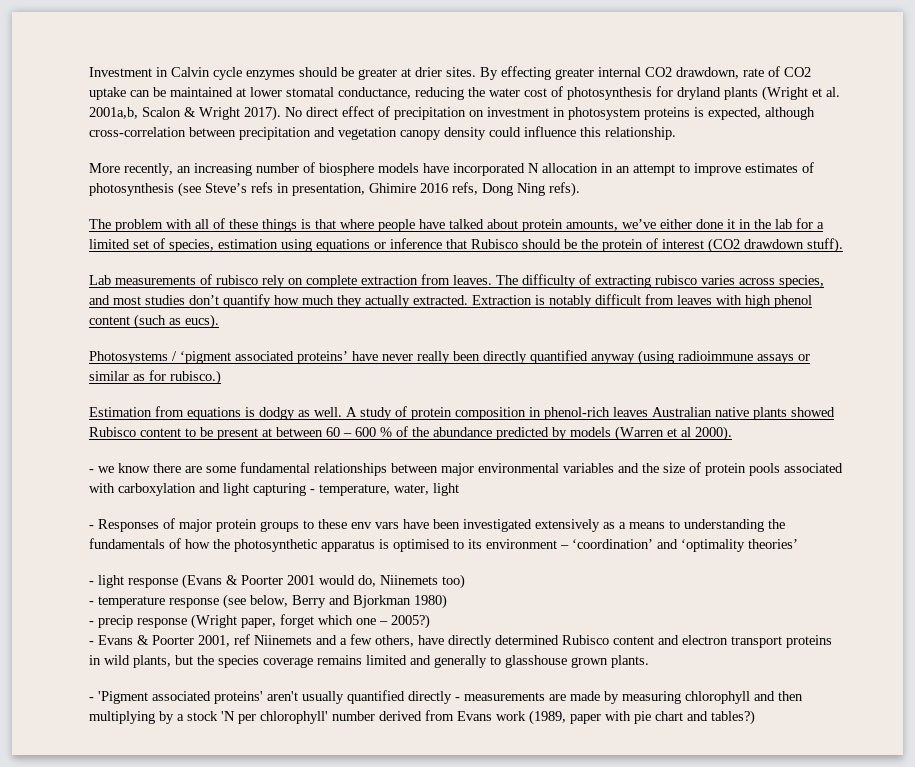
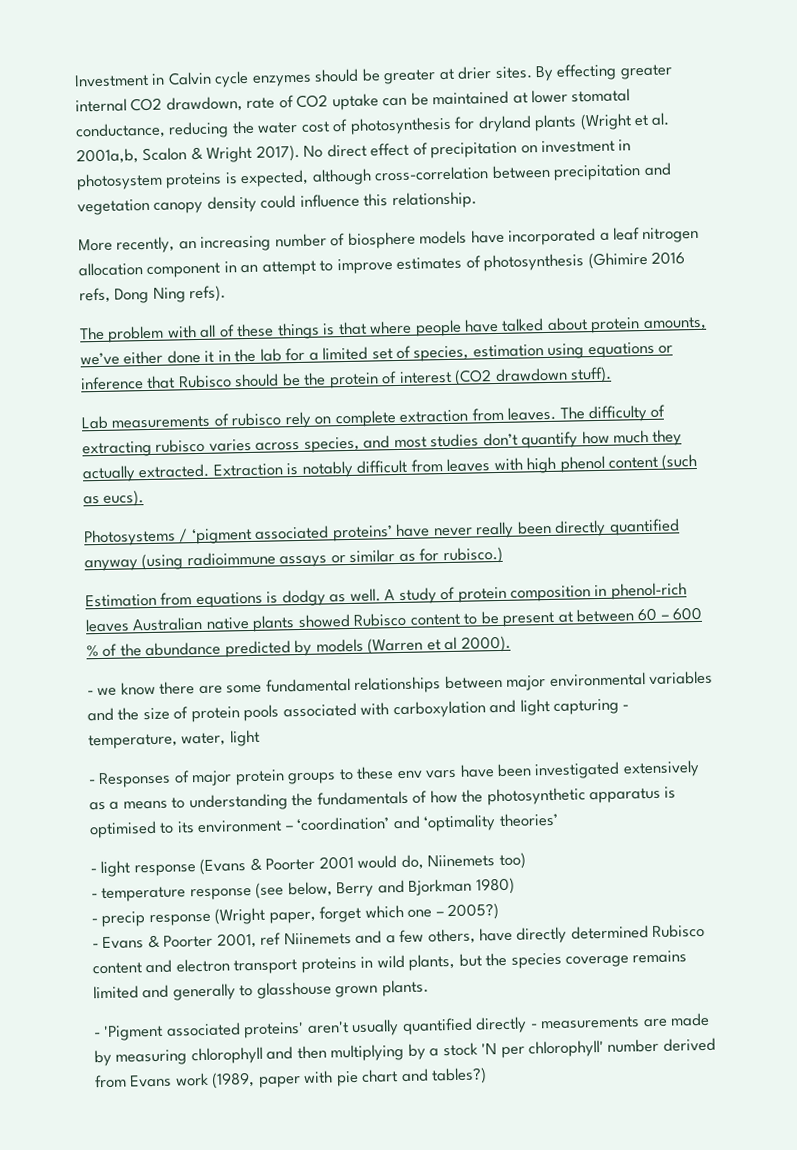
- More recently, an increasing number of biosphere models have incorporated N allocation in an attempt to improve estimates of photosynthesis (see Steve’s refs in presentation, Ghimire 2016 refs, Dong Ning refs).
+ More recently, an increasing number of biosphere models have incorporated a leaf nitrogen allocation component in an attempt to improve estimates of photosynthesis (Ghimire 2016 refs, Dong Ning refs).

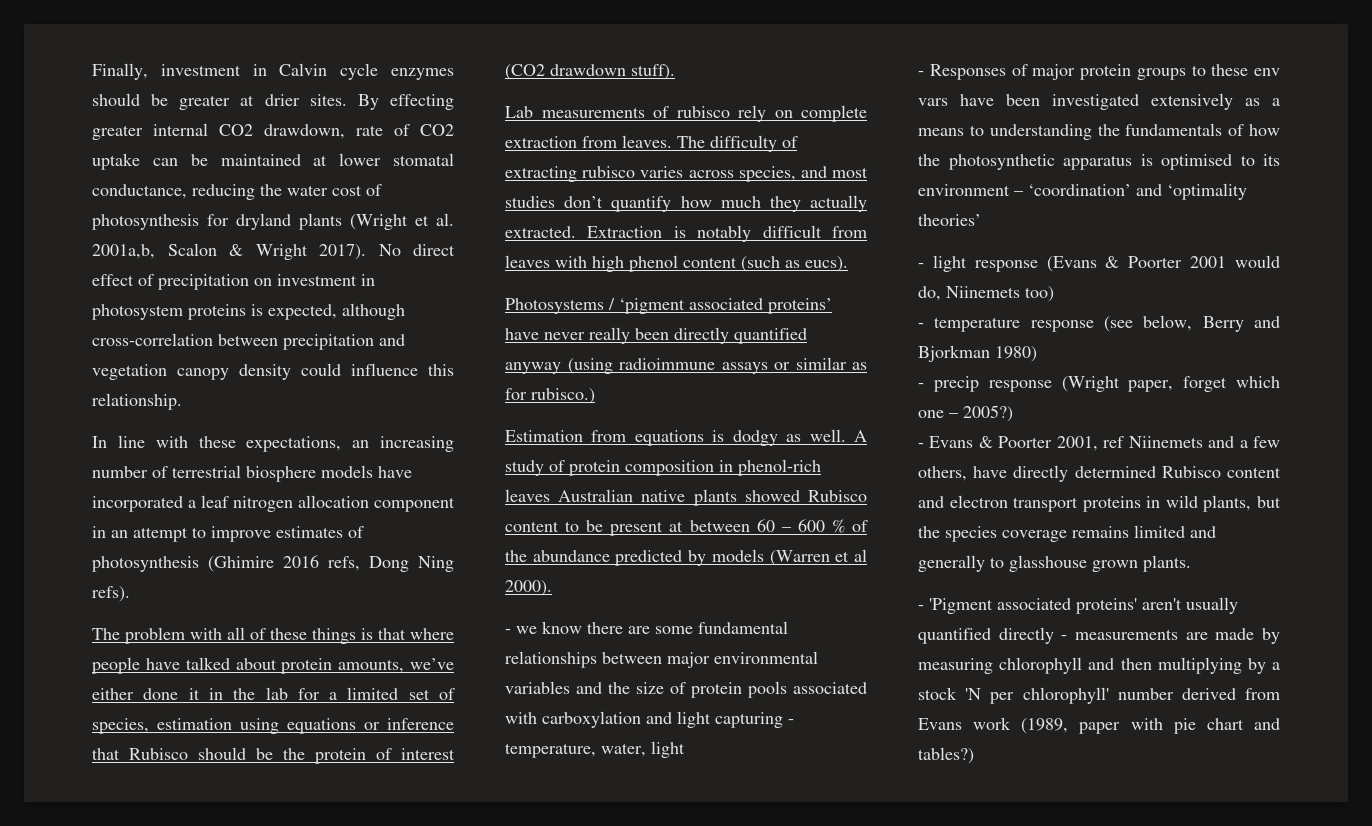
- Investment in Calvin cycle enzymes should be greater at drier sites.
+ Finally, investment in Calvin cycle enzymes should be greater at drier sites.
- More recently, an increasing number of biosphere models have incorporated a leaf nitrogen allocation component in an attempt to improve estimates of photosynthesis (Ghimire 2016 refs, Dong Ning refs).
+ In line with these expectations, an increasing number of terrestrial biosphere models have incorporated a leaf nitrogen allocation component in an attempt to improve estimates of photosynthesis (Ghimire 2016 refs, Dong Ning refs).

